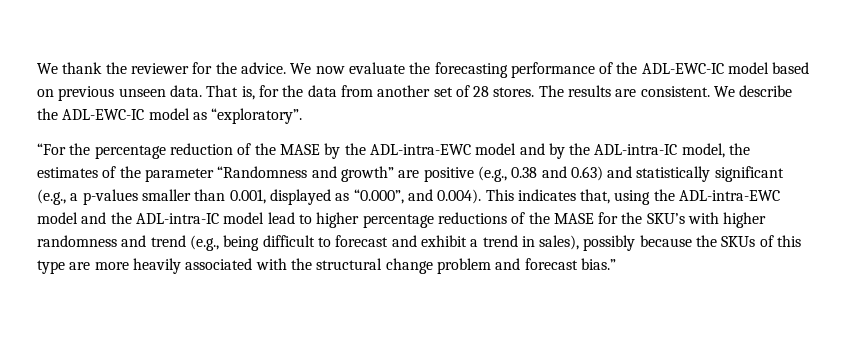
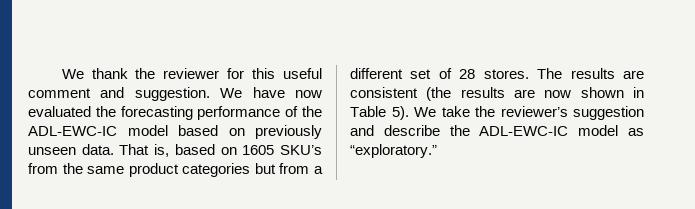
- We thank the reviewer for the advice. We now evaluate the forecasting performance of the ADL-EWC-IC model based on previous unseen data.
+ We thank the reviewer for this useful comment and suggestion. We have now evaluated the forecasting performance of the ADL-EWC-IC model based on previously unseen data.
- That is, for the data from another set of 28 stores.
+ That is, based on 1605 SKU’s from the same product categories but from a different set of 28 stores.
- The results are consistent. We describe the ADL-EWC-IC model as “exploratory”.
- “For the percentage reduction of the MASE by the ADL-intra-EWC model and by the ADL-intra-IC model, the estimates of the parameter “Randomness and growth” are positive (e.g., 0.38 and 0.63) and statistically significant (e.g., a p-values smaller than 0.001, displayed as “0.000”, and 0.004). This indicates that, using the ADL-intra-EWC model and the ADL-intra-IC model lead to higher percentage reductions of the MASE for the SKU’s with higher randomness and trend (e.g., being difficult to forecast and exhibit a trend in sales), possibly because the SKUs of this type are more heavily associated with the structural change problem and forecast bias.”
+ The results are consistent (the results are now shown in Table 5). We take the reviewer’s suggestion and describe the ADL-EWC-IC model as “exploratory.”

